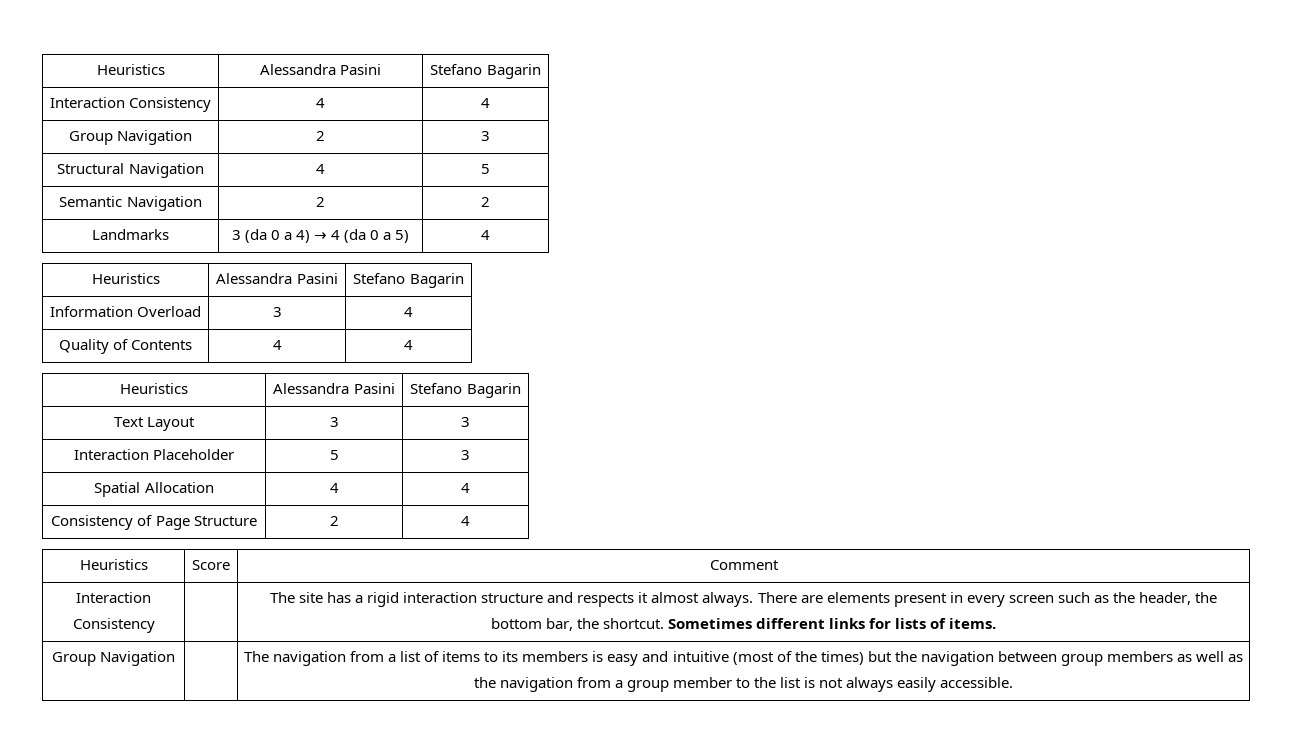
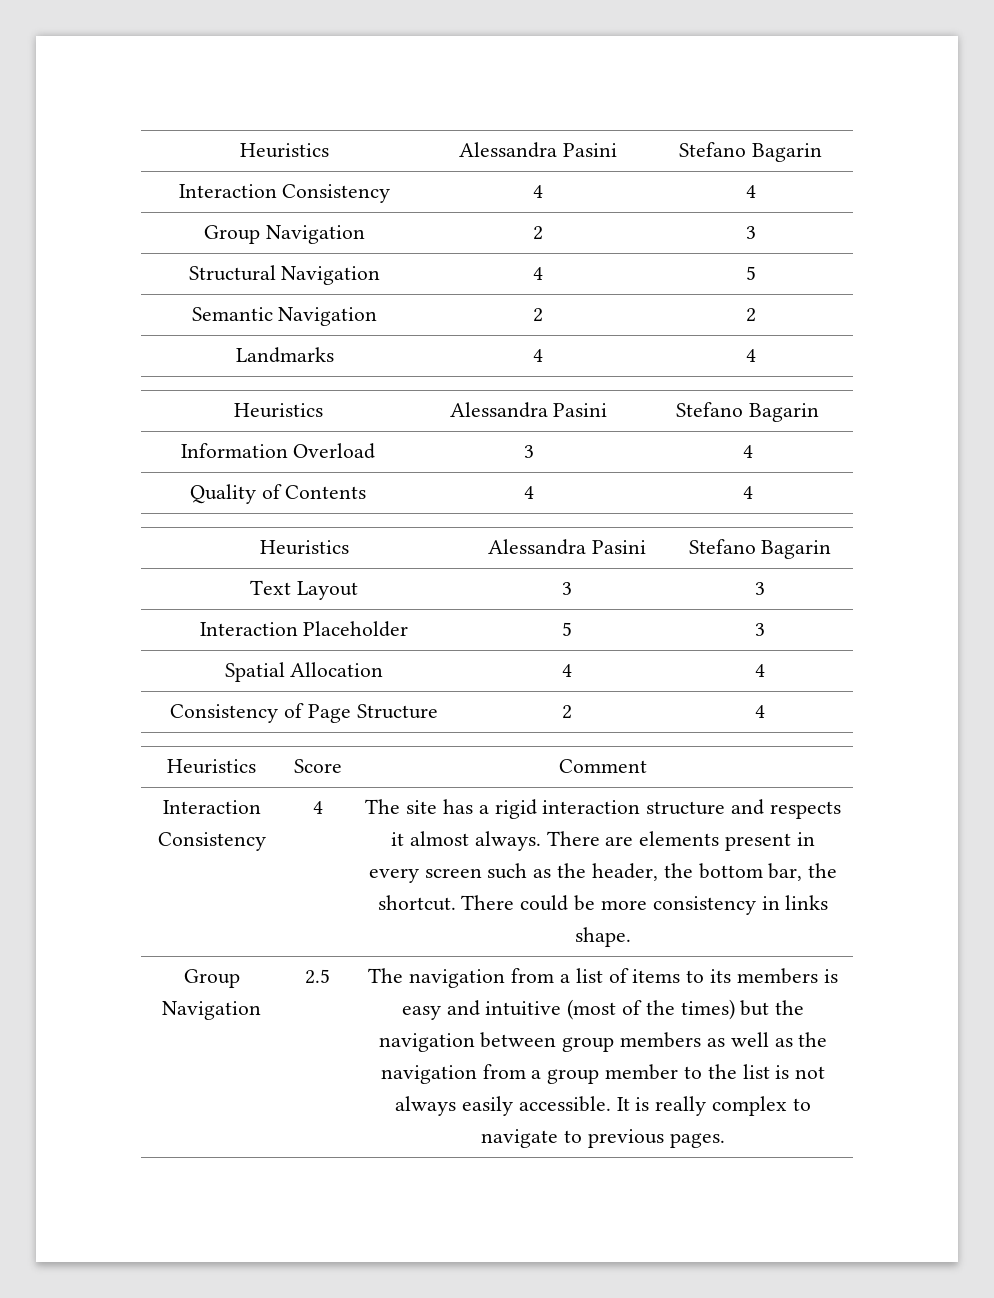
- Landmarks | 3 (da 0 a 4) → 4 (da 0 a 5) | 4
+ Landmarks | 4 | 4
- Interaction Consistency | | The site has a rigid interaction structure and respects it almost always. There are elements present in every screen such as the header, the bottom bar, the shortcut. Sometimes different links for lists of items.
- Group Navigation
+ Interaction Consistency | 4 | The site has a rigid interaction structure and respects it almost always. There are elements present in every screen such as the header, the bottom bar, the shortcut. There could be more consistency in links shape.
+ Group Navigation | 2.5
+ It is really complex to navigate to previous pages.

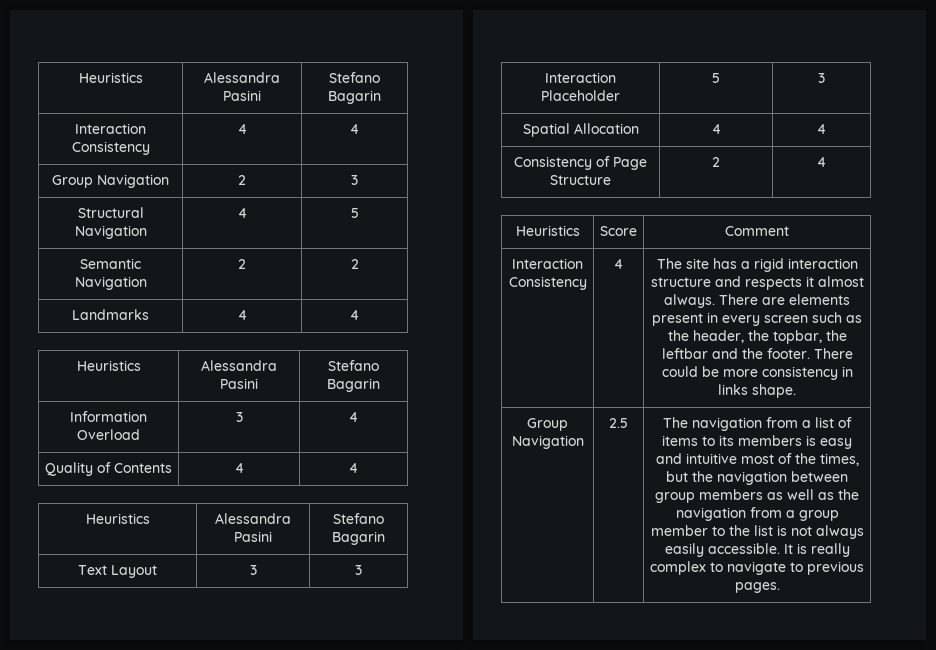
- There are elements present in every screen such as the header, the bottom bar, the shortcut.
+ There are elements present in every screen such as the header, the topbar, the leftbar and the footer.
- The navigation from a list of items to its members is easy and intuitive (most of the times) but the navigation between group members as well as the navigation from a group member to the list is not always easily accessible.
+ The navigation from a list of items to its members is easy and intuitive most of the times, but the navigation between group members as well as the navigation from a group member to the list is not always easily accessible.

